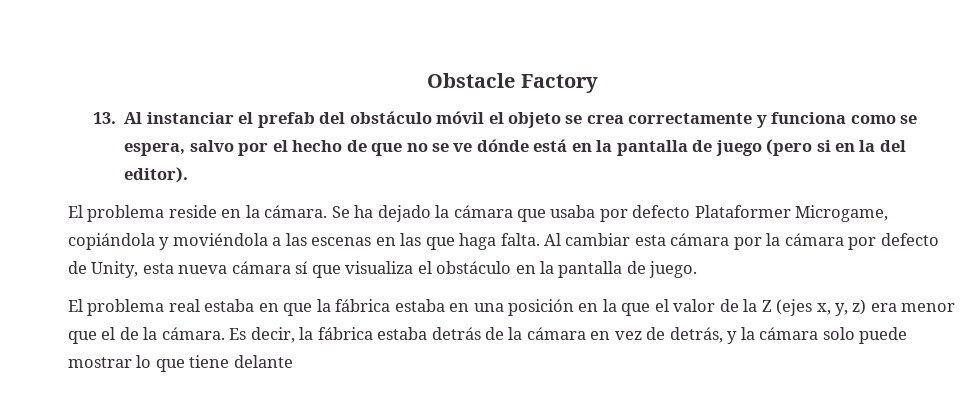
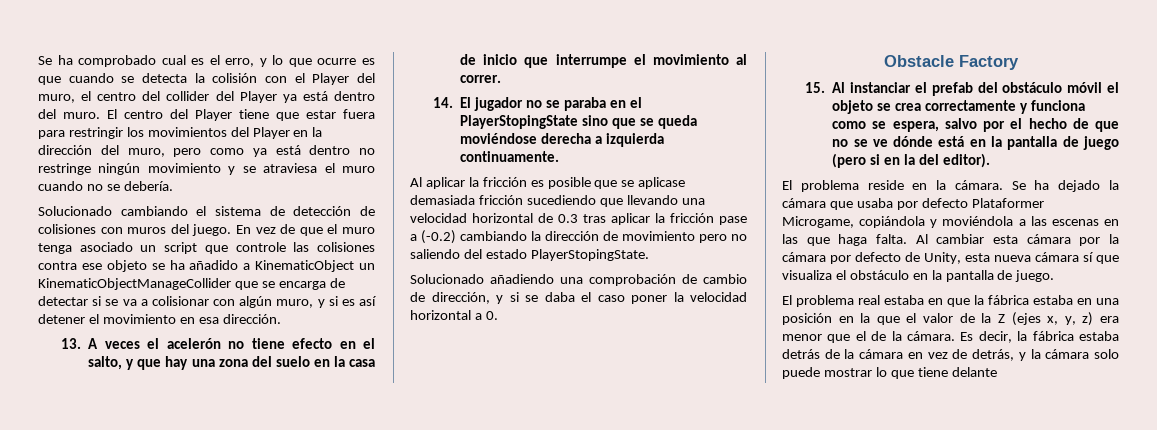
+ Se ha comprobado cual es el erro, y lo que ocurre es que cuando se detecta la colisión con el Player del muro, el centro del collider del Player ya está dentro del muro. El centro del Player tiene que estar fuera para restringir los movimientos del Player en la dirección del muro, pero como ya está dentro no restringe ningún movimiento y se atraviesa el muro cuando no se debería.
+ Solucionado cambiando el sistema de detección de colisiones con muros del juego. En vez de que el muro tenga asociado un script que controle las colisiones contra ese objeto se ha añadido a KinematicObject un KinematicObjectManageCollider que se encarga de detectar si se va a colisionar con algún muro, y si es así detener el movimiento en esa dirección.
+ 13. A veces el acelerón no tiene efecto en el salto, y que hay una zona del suelo en la casa de inicio que interrumpe el movimiento al correr.
+ 14. El jugador no se paraba en el PlayerStopingState sino que se queda moviéndose derecha a izquierda continuamente.
+ Al aplicar la fricción es posible que se aplicase demasiada fricción sucediendo que llevando una velocidad horizontal de 0.3 tras aplicar la fricción pase a (-0.2) cambiando la dirección de movimiento pero no saliendo del estado PlayerStopingState.
+ Solucionado añadiendo una comprobación de cambio de dirección, y si se daba el caso poner la velocidad horizontal a 0.
- 13. Al instanciar el prefab del obstáculo móvil el objeto se crea correctamente y funciona como se espera, salvo por el hecho de que no se ve dónde está en la pantalla de juego (pero si en la del editor).
+ 15. Al instanciar el prefab del obstáculo móvil el objeto se crea correctamente y funciona como se espera, salvo por el hecho de que no se ve dónde está en la pantalla de juego (pero si en la del editor).

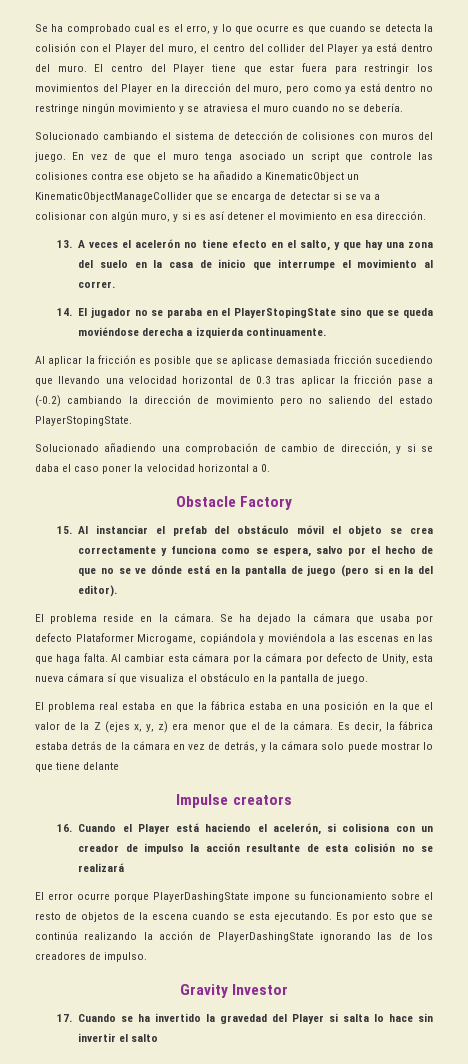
+ Impulse creators
+ 16. Cuando el Player está haciendo el acelerón, si colisiona con un creador de impulso la acción resultante de esta colisión no se realizará
+ El error ocurre porque PlayerDashingState impone su funcionamiento sobre el resto de objetos de la escena cuando se esta ejecutando. Es por esto que se continúa realizando la acción de PlayerDashingState ignorando las de los creadores de impulso.
+ Gravity Investor
+ 17. Cuando se ha invertido la gravedad del Player si salta lo hace sin invertir el salto

